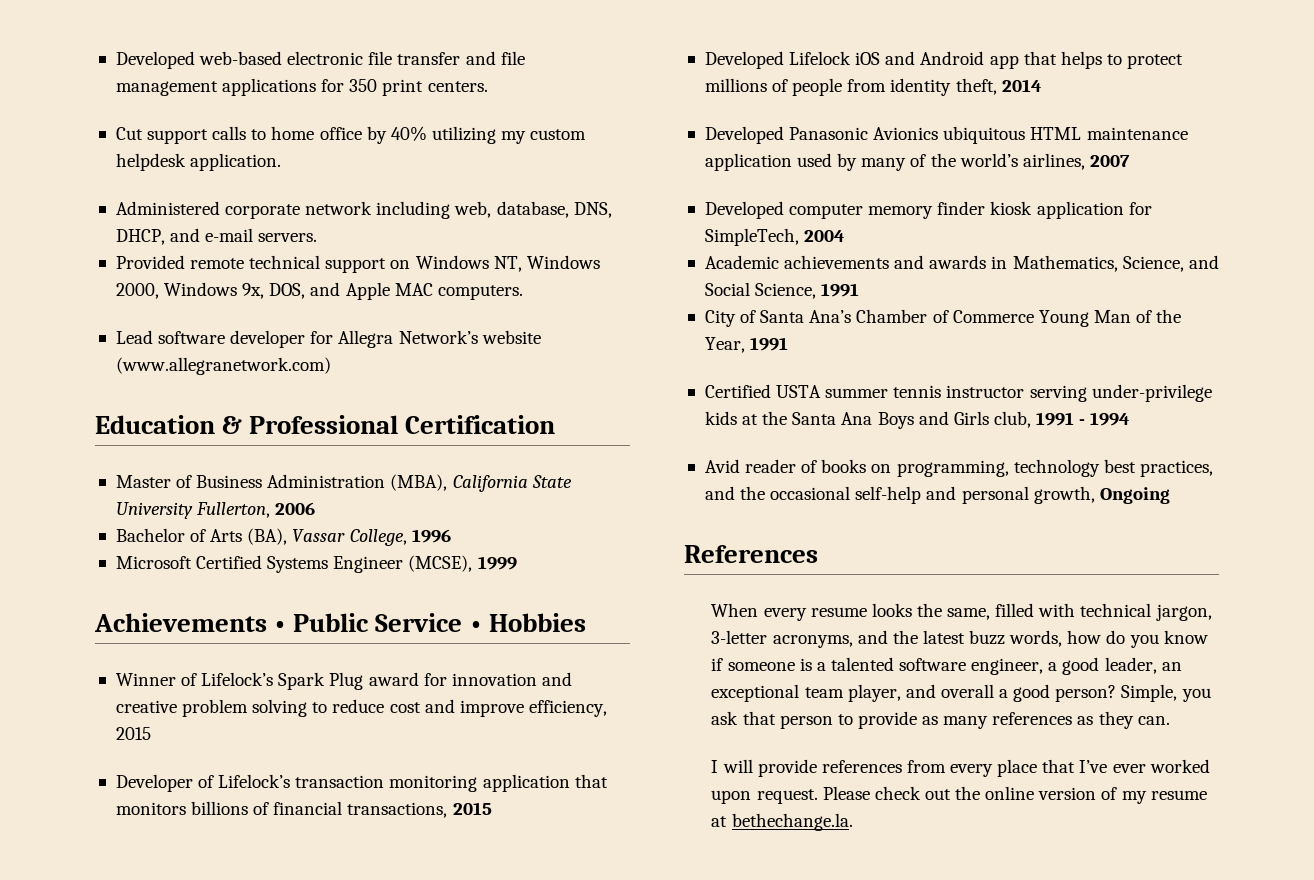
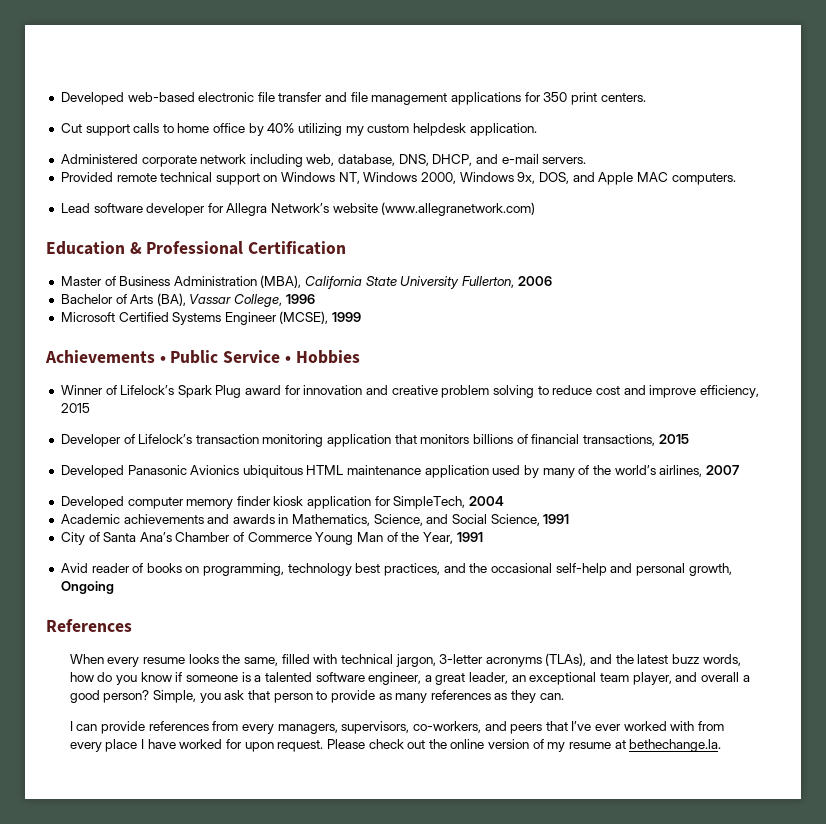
- Developed Lifelock iOS and Android app that helps to protect millions of people from identity theft, 2014
- Certified USTA summer tennis instructor serving under-privilege kids at the Santa Ana Boys and Girls club, 1991 - 1994
- When every resume looks the same, filled with technical jargon, 3-letter acronyms, and the latest buzz words, how do you know if someone is a talented software engineer, a good leader, an exceptional team player, and overall a good person?
+ When every resume looks the same, filled with technical jargon, 3-letter acronyms (TLAs), and the latest buzz words, how do you know if someone is a talented software engineer, a great leader, an exceptional team player, and overall a good person?
- I will provide references from every place that I’ve ever worked upon request.
+ I can provide references from every managers, supervisors, co-workers, and peers that I’ve ever worked with from every place I have worked for upon request.

